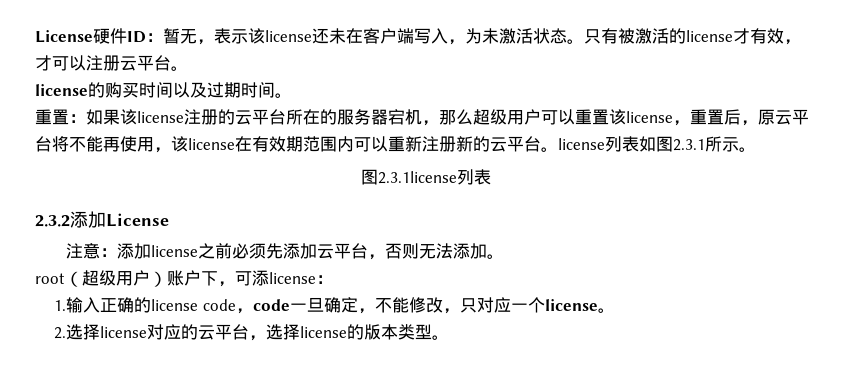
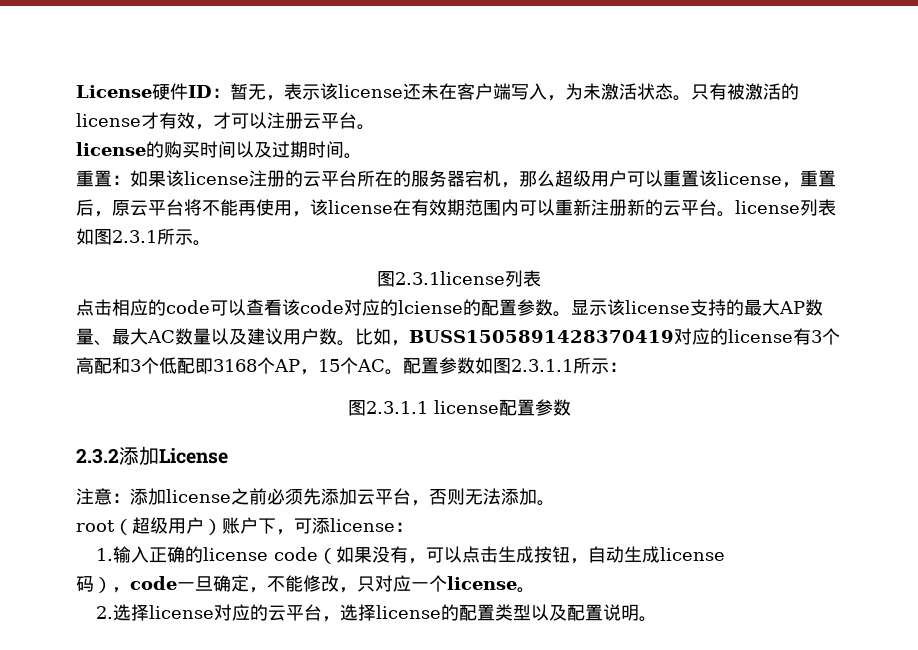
+ 点击相应的code可以查看该code对应的lciense的配置参数。显示该license支持的最大AP数量、最大AC数量以及建议用户数。比如，BUSS1505891428370419对应的license有3个高配和3个低配即3168个AP，15个AC。配置参数如图2.3.1.1所示：
+ 图2.3.1.1 license配置参数
- 1.输入正确的license code，code一旦确定，不能修改，只对应一个license。
+ 1.输入正确的license code（如果没有，可以点击生成按钮，自动生成license
+ 码），code一旦确定，不能修改，只对应一个license。
- 2.选择license对应的云平台，选择license的版本类型。
+ 2.选择license对应的云平台，选择license的配置类型以及配置说明。

